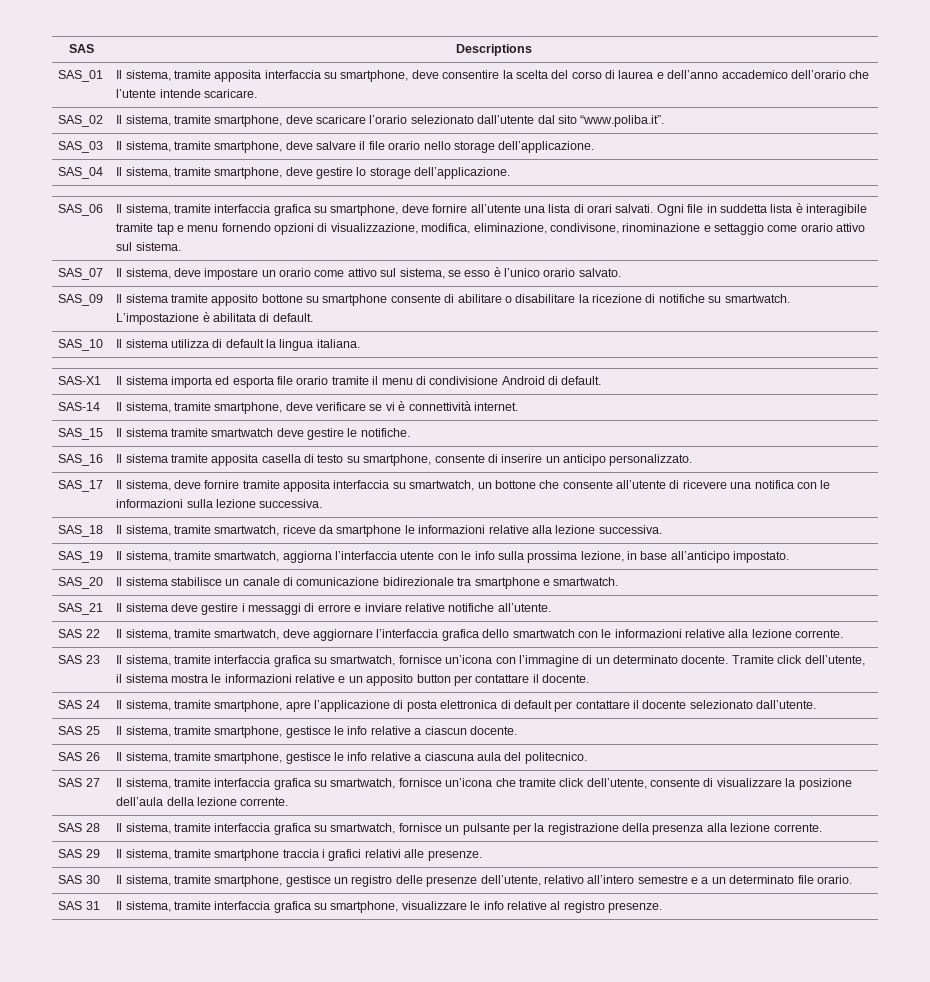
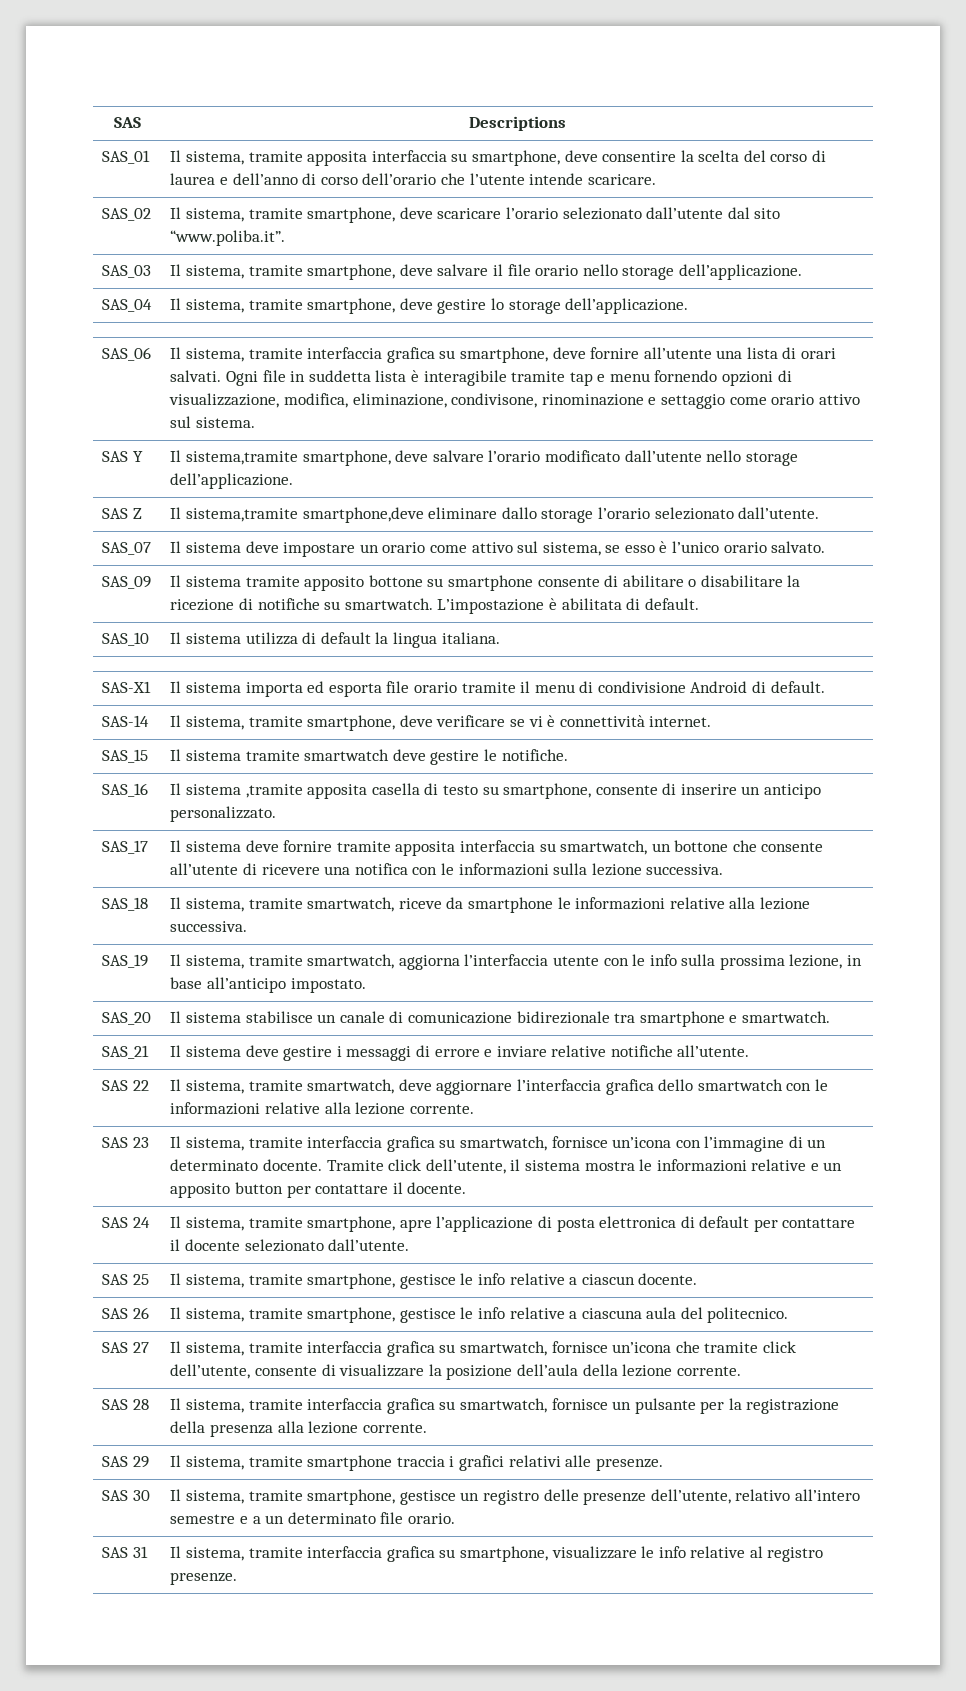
- SAS_01 | Il sistema, tramite apposita interfaccia su smartphone, deve consentire la scelta del corso di laurea e dell’anno accademico dell’orario che l’utente intende scaricare.
+ SAS_01 | Il sistema, tramite apposita interfaccia su smartphone, deve consentire la scelta del corso di laurea e dell’anno di corso dell’orario che l’utente intende scaricare.
+ SAS Y | Il sistema,tramite smartphone, deve salvare l’orario modificato dall’utente nello storage dell’applicazione.
+ SAS Z | Il sistema,tramite smartphone,deve eliminare dallo storage l’orario selezionato dall’utente.
- SAS_07 | Il sistema, deve impostare un orario come attivo sul sistema, se esso è l’unico orario salvato.
+ SAS_07 | Il sistema deve impostare un orario come attivo sul sistema, se esso è l’unico orario salvato.
- SAS_16 | Il sistema tramite apposita casella di testo su smartphone, consente di inserire un anticipo personalizzato.
+ SAS_16 | Il sistema ,tramite apposita casella di testo su smartphone, consente di inserire un anticipo personalizzato.
- SAS_17 | Il sistema, deve fornire tramite apposita interfaccia su smartwatch, un bottone che consente all’utente di ricevere una notifica con le informazioni sulla lezione successiva.
+ SAS_17 | Il sistema deve fornire tramite apposita interfaccia su smartwatch, un bottone che consente all’utente di ricevere una notifica con le informazioni sulla lezione successiva.

